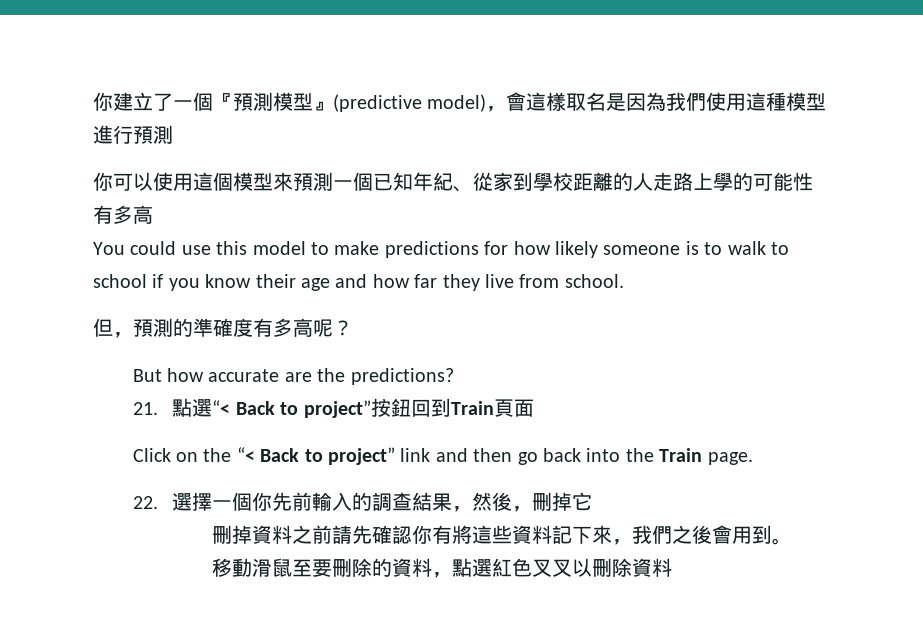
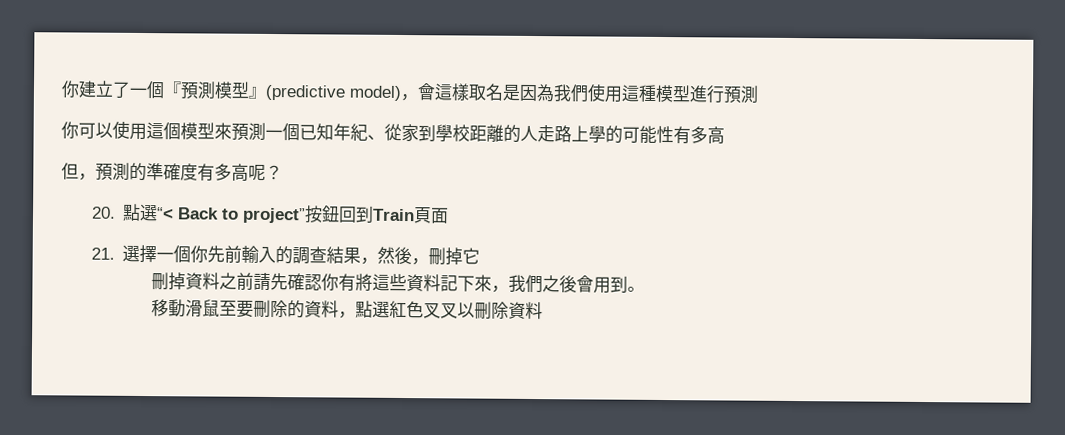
- You could use this model to make predictions for how likely someone is to walk to school if you know their age and how far they live from school.
- But how accurate are the predictions?
- 21.點選“< Back to project”按鈕回到Train頁面
+ 20.點選“< Back to project”按鈕回到Train頁面
- Click on the “< Back to project” link and then go back into the Train page.
- 22.選擇一個你先前輸入的調查結果，然後，刪掉它
+ 21.選擇一個你先前輸入的調查結果，然後，刪掉它

